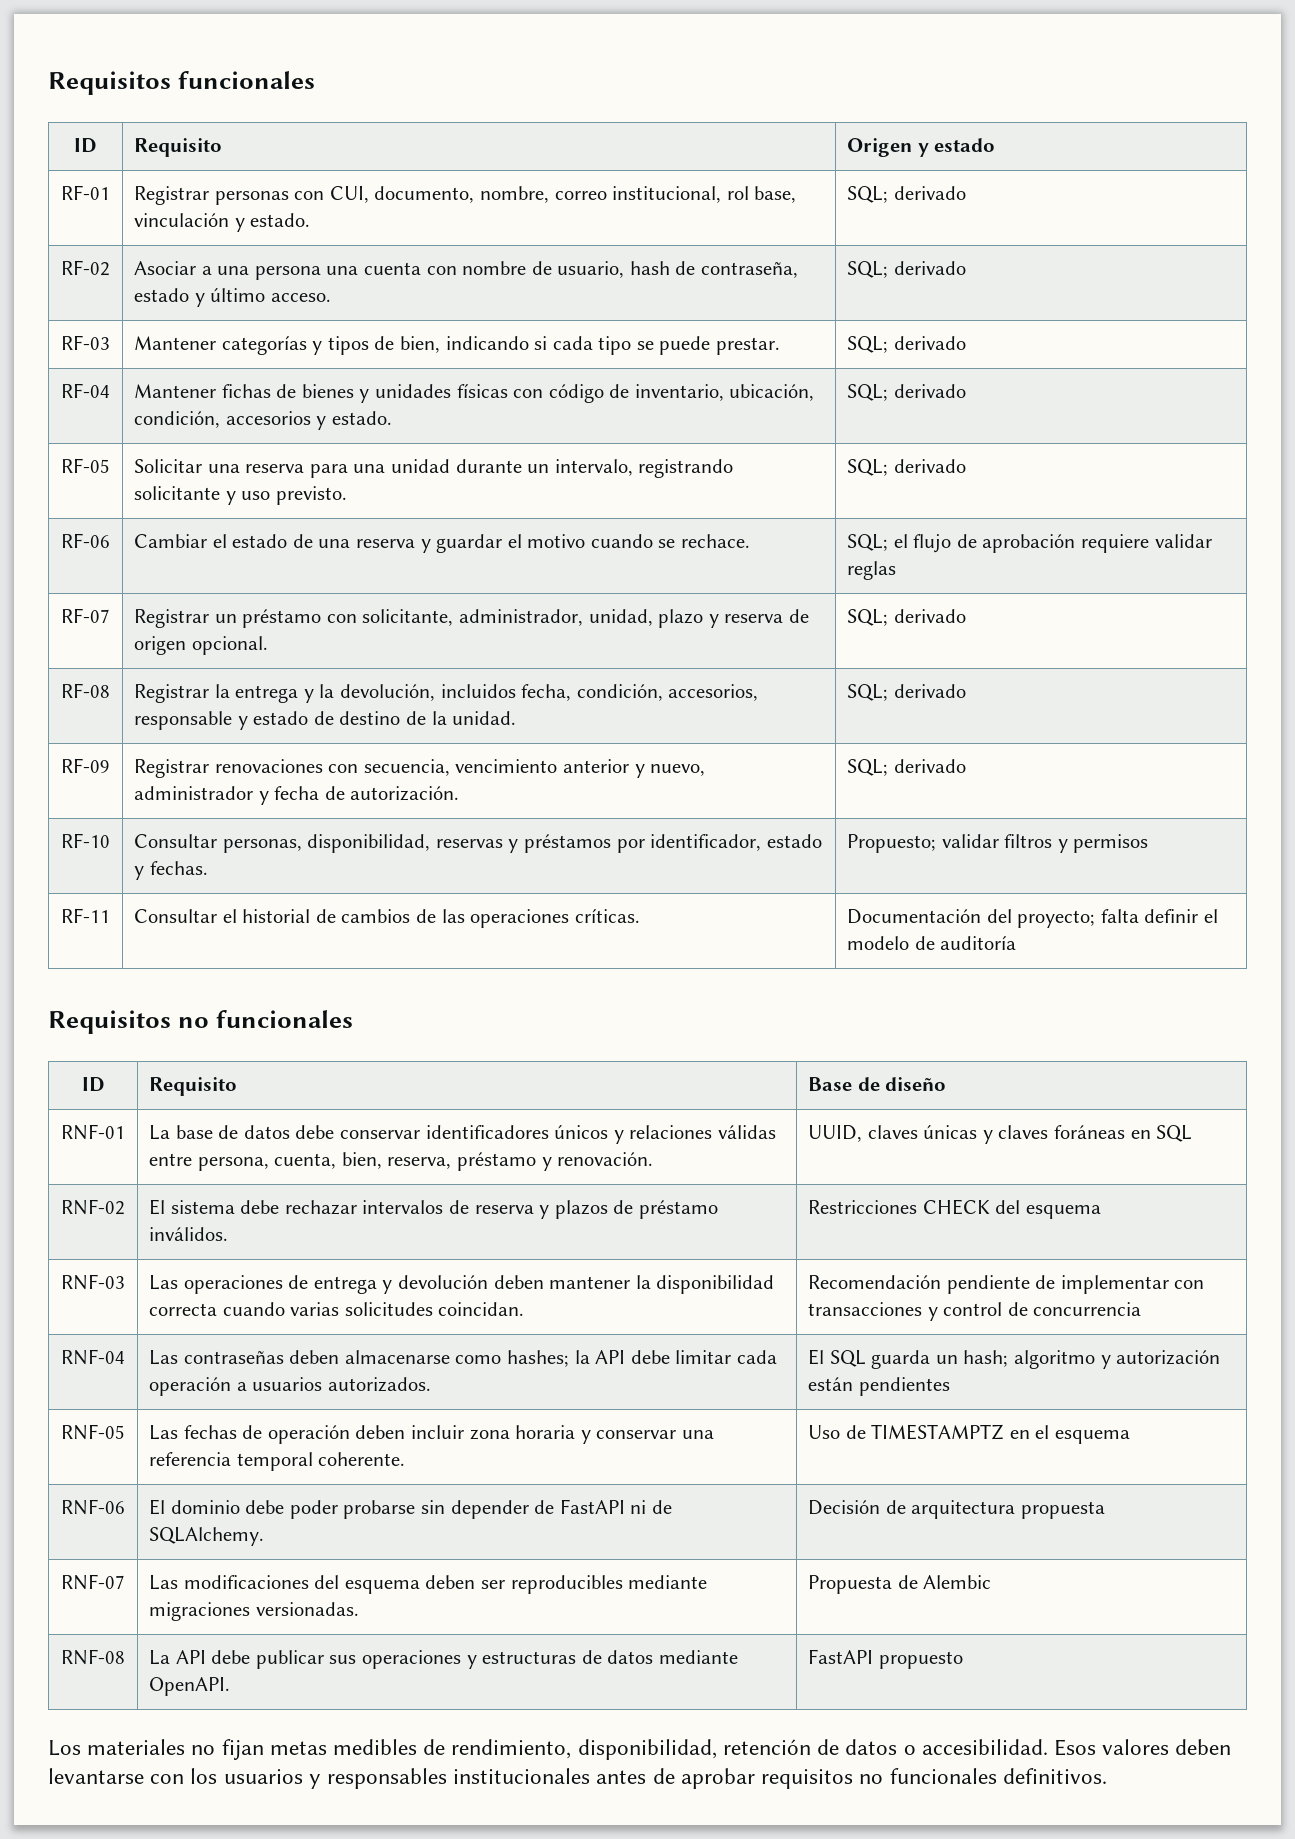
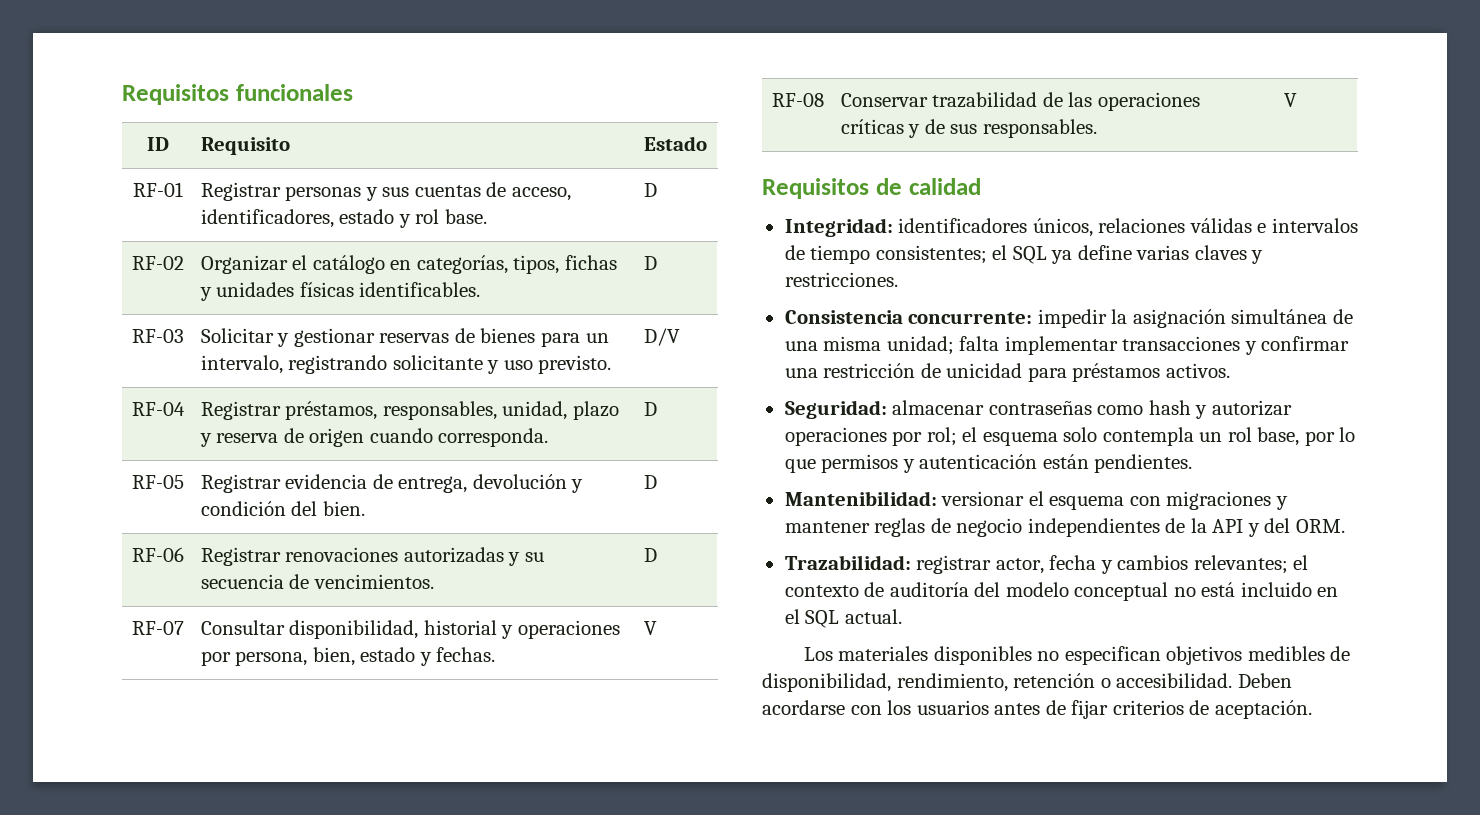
- ID | Requisito | Origen y estado
+ ID | Requisito | Estado
- RF-01 | Registrar personas con CUI, documento, nombre, correo institucional, rol base, vinculación y estado. | SQL; derivado
- RF-02 | Asociar a una persona una cuenta con nombre de usuario, hash de contraseña, estado y último acceso. | SQL; derivado
- RF-03 | Mantener categorías y tipos de bien, indicando si cada tipo se puede prestar. | SQL; derivado
- RF-04 | Mantener fichas de bienes y unidades físicas con código de inventario, ubicación, condición, accesorios y estado. | SQL; derivado
- RF-05 | Solicitar una reserva para una unidad durante un intervalo, registrando solicitante y uso previsto. | SQL; derivado
- RF-06 | Cambiar el estado de una reserva y guardar el motivo cuando se rechace. | SQL; el flujo de aprobación requiere validar reglas
- RF-07 | Registrar un préstamo con solicitante, administrador, unidad, plazo y reserva de origen opcional. | SQL; derivado
- RF-08 | Registrar la entrega y la devolución, incluidos fecha, condición, accesorios, responsable y estado de destino de la unidad. | SQL; derivado
- RF-09 | Registrar renovaciones con secuencia, vencimiento anterior y nuevo, administrador y fecha de autorización. | SQL; derivado
- RF-10 | Consultar personas, disponibilidad, reservas y préstamos por identificador, estado y fechas. | Propuesto; validar filtros y permisos
- RF-11 | Consultar el historial de cambios de las operaciones críticas. | Documentación del proyecto; falta definir el modelo de auditoría
- Requisitos no funcionales
- ID | Requisito | Base de diseño
- RNF-01 | La base de datos debe conservar identificadores únicos y relaciones válidas entre persona, cuenta, bien, reserva, préstamo y renovación. | UUID, claves únicas y claves foráneas en SQL
- RNF-02 | El sistema debe rechazar intervalos de reserva y plazos de préstamo inválidos. | Restricciones CHECK del esquema
- RNF-03 | Las operaciones de entrega y devolución deben mantener la disponibilidad correcta cuando varias solicitudes coincidan. | Recomendación pendiente de implementar con transacciones y control de concurrencia
- RNF-04 | Las contraseñas deben almacenarse como hashes; la API debe limitar cada operación a usuarios autorizados. | El SQL guarda un hash; algoritmo y autorización están pendientes
- RNF-05 | Las fechas de operación deben incluir zona horaria y conservar una referencia temporal coherente. | Uso de TIMESTAMPTZ en el esquema
- RNF-06 | El dominio debe poder probarse sin depender de FastAPI ni de SQLAlchemy. | Decisión de arquitectura propuesta
- RNF-07 | Las modificaciones del esquema deben ser reproducibles mediante migraciones versionadas. | Propuesta de Alembic
- RNF-08 | La API debe publicar sus operaciones y estructuras de datos mediante OpenAPI. | FastAPI propuesto
- Los materiales no fijan metas medibles de rendimiento, disponibilidad, retención de datos o accesibilidad. Esos valores deben levantarse con los usuarios y responsables institucionales antes de aprobar requisitos no funcionales definitivos.
+ RF-01 | Registrar personas y sus cuentas de acceso, identificadores, estado y rol base. | D
+ RF-02 | Organizar el catálogo en categorías, tipos, fichas y unidades físicas identificables. | D
+ RF-03 | Solicitar y gestionar reservas de bienes para un intervalo, registrando solicitante y uso previsto. | D/V
+ RF-04 | Registrar préstamos, responsables, unidad, plazo y reserva de origen cuando corresponda. | D
+ RF-05 | Registrar evidencia de entrega, devolución y condición del bien. | D
+ RF-06 | Registrar renovaciones autorizadas y su secuencia de vencimientos. | D
+ RF-07 | Consultar disponibilidad, historial y operaciones por persona, bien, estado y fechas. | V
+ RF-08 | Conservar trazabilidad de las operaciones críticas y de sus responsables. | V
+ Requisitos de calidad
+ Integridad: identificadores únicos, relaciones válidas e intervalos de tiempo consistentes; el SQL ya define varias claves y restricciones.
+ Consistencia concurrente: impedir la asignación simultánea de una misma unidad; falta implementar transacciones y confirmar una restricción de unicidad para préstamos activos.
+ Seguridad: almacenar contraseñas como hash y autorizar operaciones por rol; el esquema solo contempla un rol base, por lo que permisos y autenticación están pendientes.
+ Mantenibilidad: versionar el esquema con migraciones y mantener reglas de negocio independientes de la API y del ORM.
+ Trazabilidad: registrar actor, fecha y cambios relevantes; el contexto de auditoría del modelo conceptual no está incluido en el SQL actual.
+ Los materiales disponibles no especifican objetivos medibles de disponibilidad, rendimiento, retención o accesibilidad. Deben acordarse con los usuarios antes de fijar criterios de aceptación.

